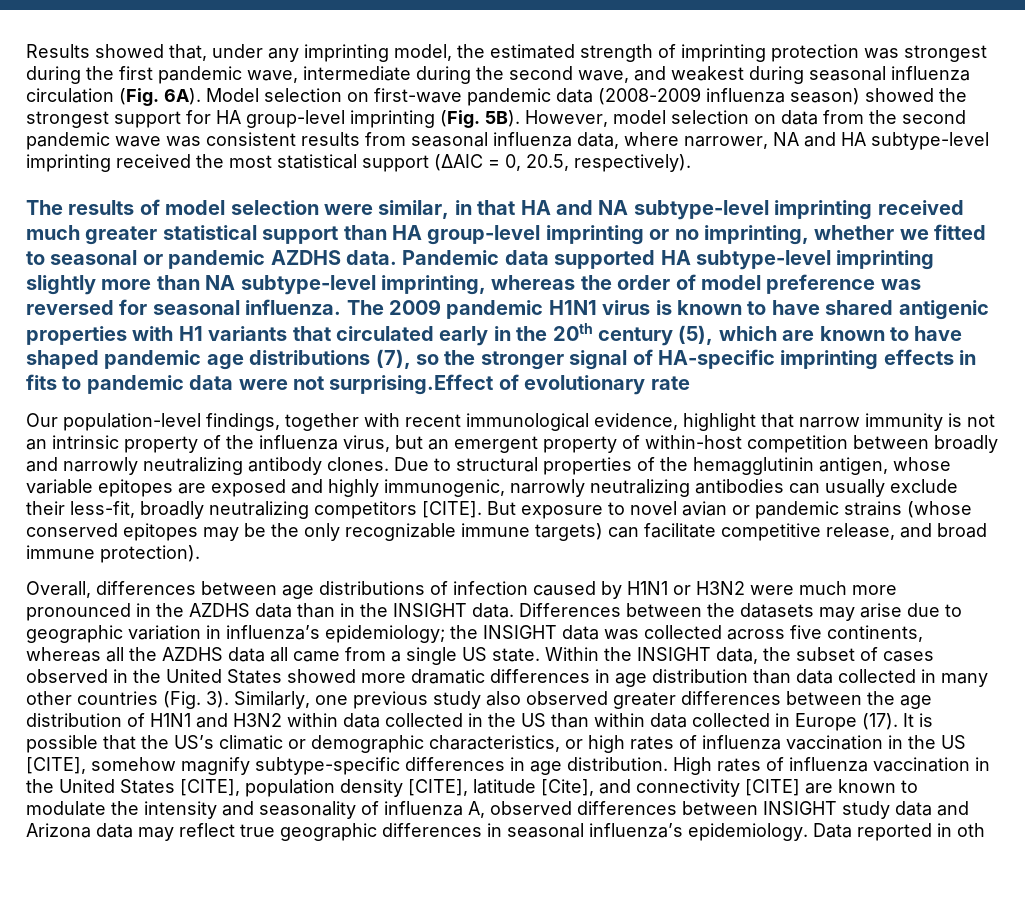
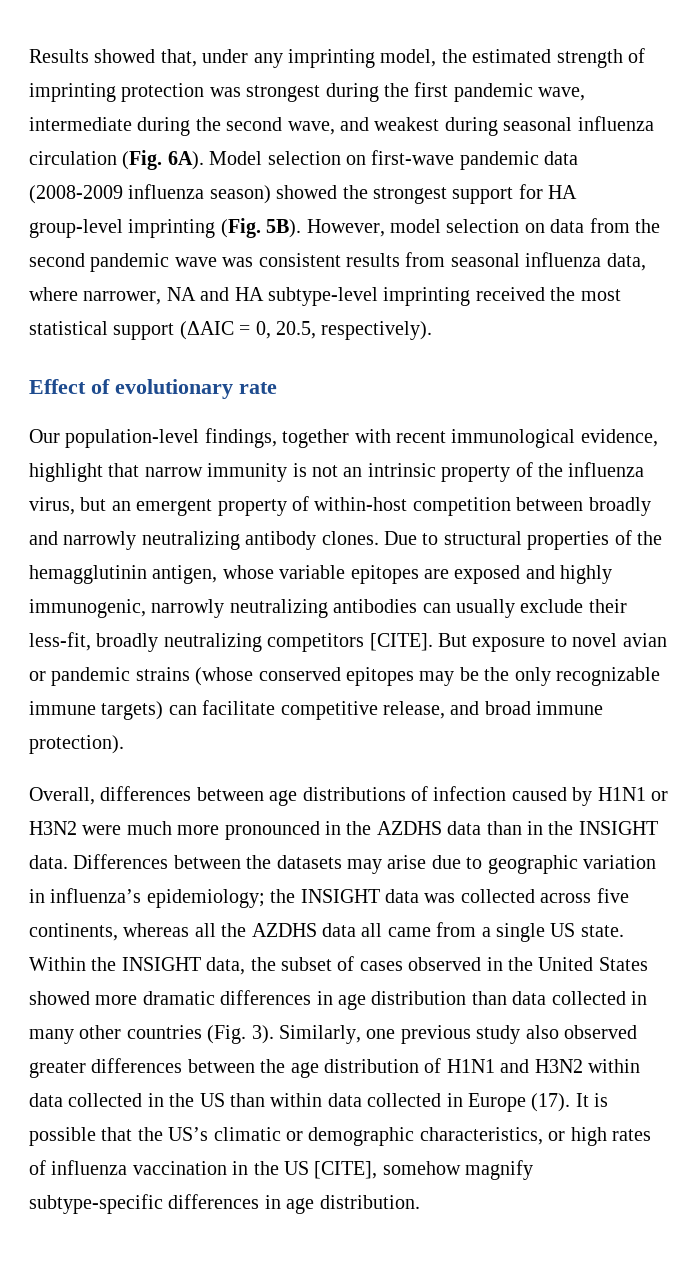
- The results of model selection were similar, in that HA and NA subtype-level imprinting received much greater statistical support than HA group-level imprinting or no imprinting, whether we fitted to seasonal or pandemic AZDHS data. Pandemic data supported HA subtype-level imprinting slightly more than NA subtype-level imprinting, whereas the order of model preference was reversed for seasonal influenza. The 2009 pandemic H1N1 virus is known to have shared antigenic properties with H1 variants that circulated early in the 20th century (5), which are known to have shaped pandemic age distributions (7), so the stronger signal of HA-specific imprinting effects in fits to pandemic data were not surprising.Effect of evolutionary rate
+ Effect of evolutionary rate
- High rates of influenza vaccination in the United States [CITE], population density [CITE], latitude [Cite], and connectivity [CITE] are known to modulate the intensity and seasonality of influenza A, observed differences between INSIGHT study data and Arizona data may reflect true geographic differences in seasonal influenza’s epidemiology. Data reported in oth

